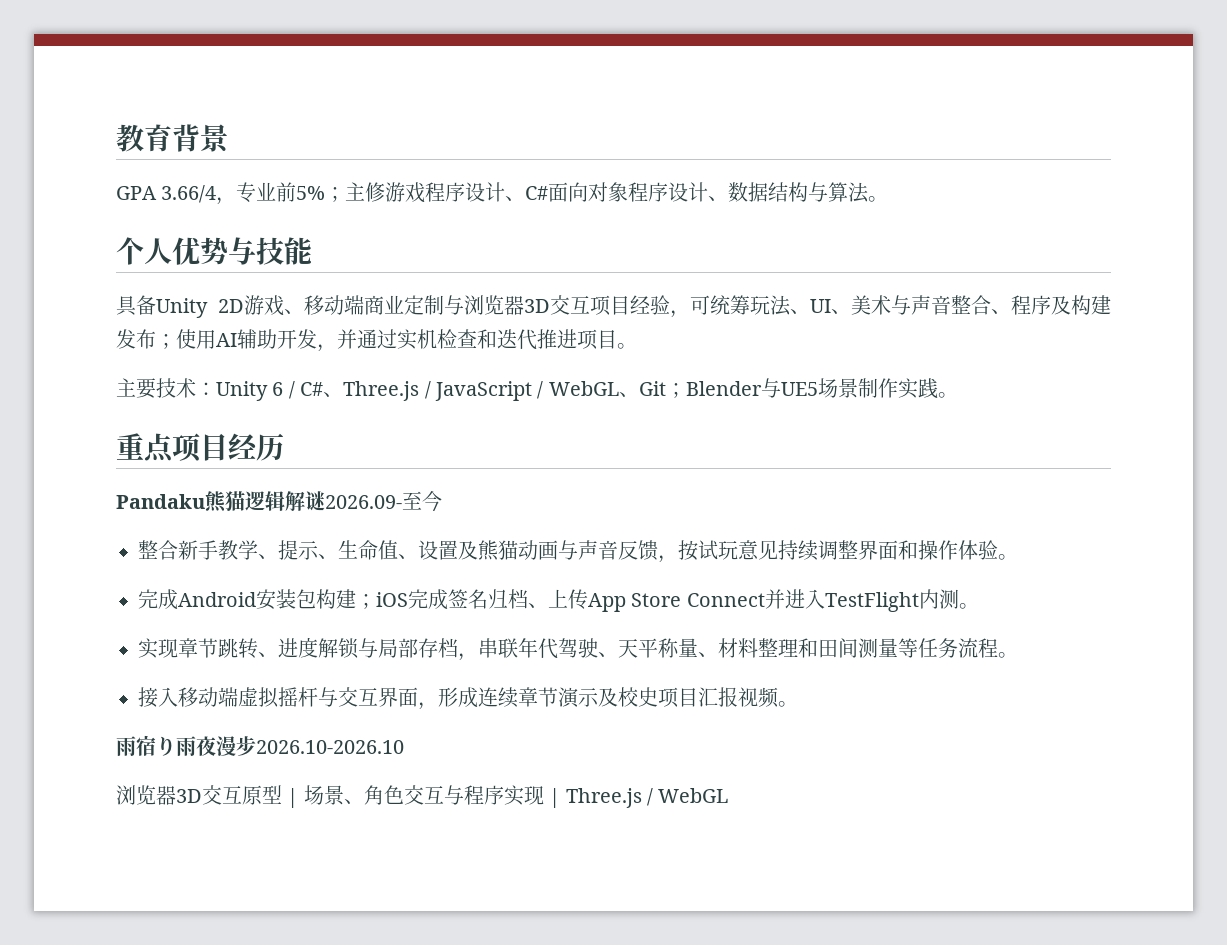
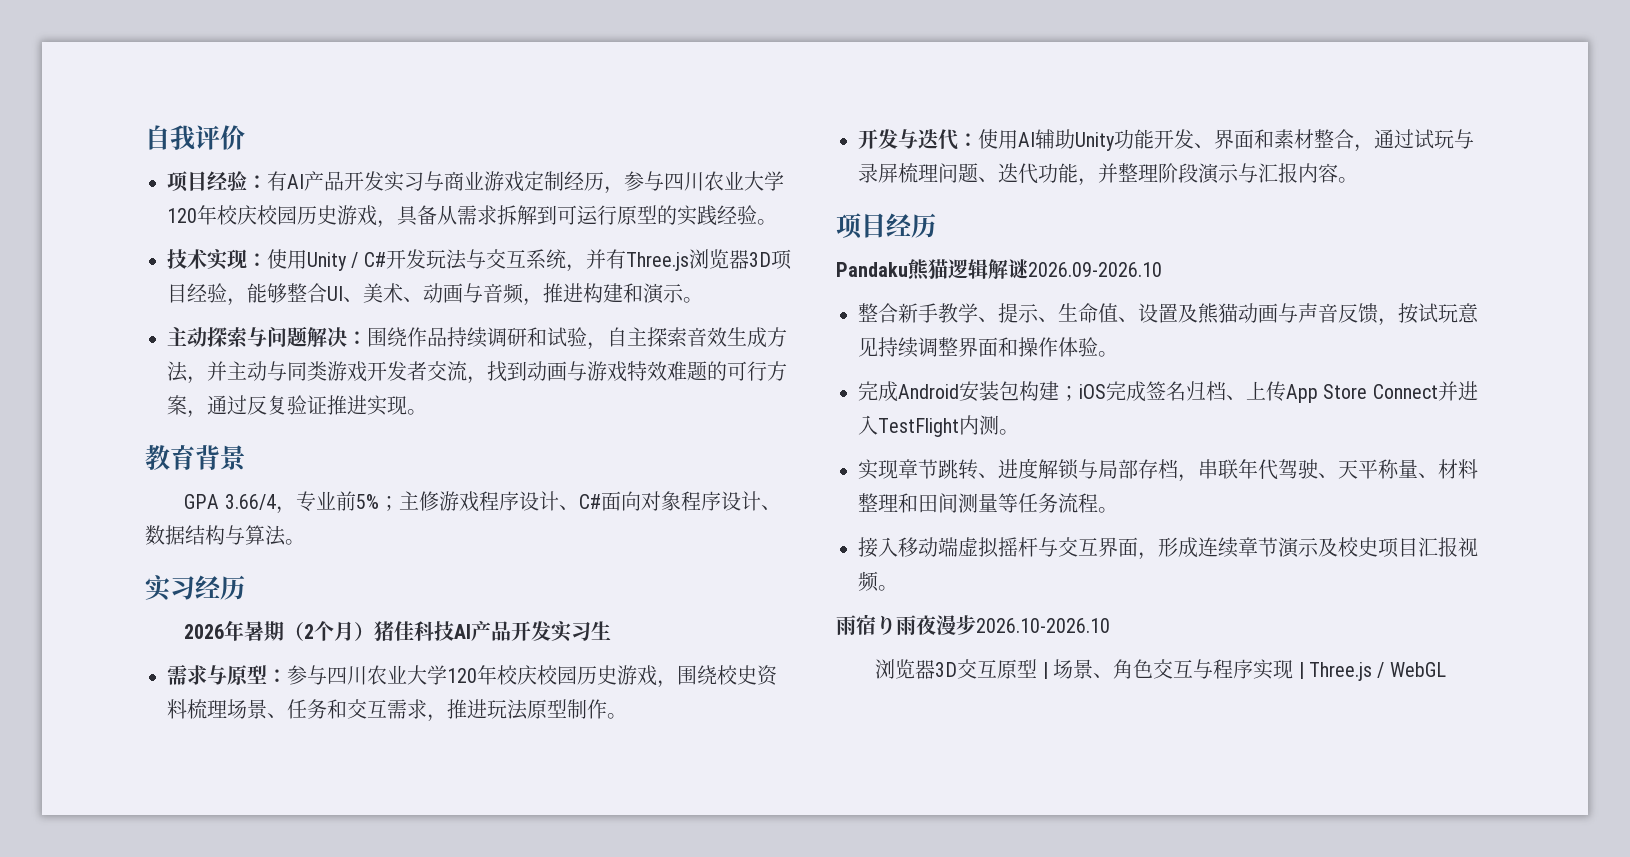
+ 自我评价
+ 项目经验：有AI产品开发实习与商业游戏定制经历，参与四川农业大学120年校庆校园历史游戏，具备从需求拆解到可运行原型的实践经验。
+ 技术实现：使用Unity / C#开发玩法与交互系统，并有Three.js浏览器3D项目经验，能够整合UI、美术、动画与音频，推进构建和演示。
+ 主动探索与问题解决：围绕作品持续调研和试验，自主探索音效生成方法，并主动与同类游戏开发者交流，找到动画与游戏特效难题的可行方案，通过反复验证推进实现。
- 个人优势与技能
- 具备Unity 2D游戏、移动端商业定制与浏览器3D交互项目经验，可统筹玩法、UI、美术与声音整合、程序及构建发布；使用AI辅助开发，并通过实机检查和迭代推进项目。
- 主要技术：Unity 6 / C#、Three.js / JavaScript / WebGL、Git；Blender与UE5场景制作实践。
- 重点项目经历
+ 实习经历
+ 2026年暑期（2个月）猪佳科技AI产品开发实习生
+ 需求与原型：参与四川农业大学120年校庆校园历史游戏，围绕校史资料梳理场景、任务和交互需求，推进玩法原型制作。
+ 开发与迭代：使用AI辅助Unity功能开发、界面和素材整合，通过试玩与录屏梳理问题、迭代功能，并整理阶段演示与汇报内容。
+ 项目经历
- Pandaku熊猫逻辑解谜2026.09-至今
+ Pandaku熊猫逻辑解谜2026.09-2026.10

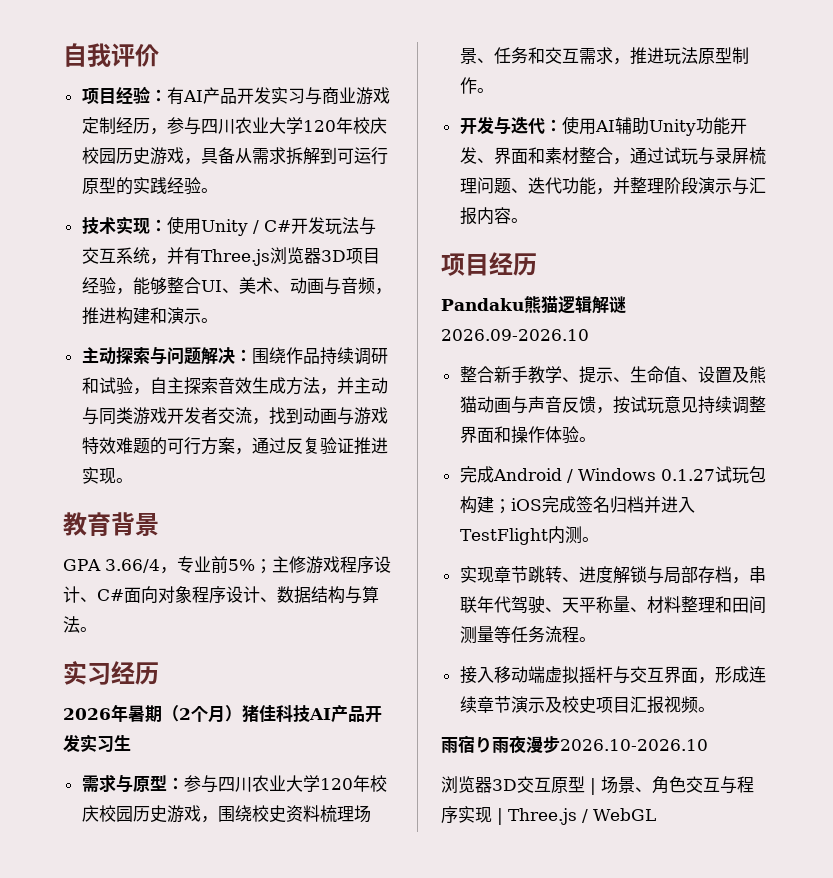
- 完成Android安装包构建；iOS完成签名归档、上传App Store Connect并进入TestFlight内测。
+ 完成Android / Windows 0.1.27试玩包构建；iOS完成签名归档并进入TestFlight内测。

